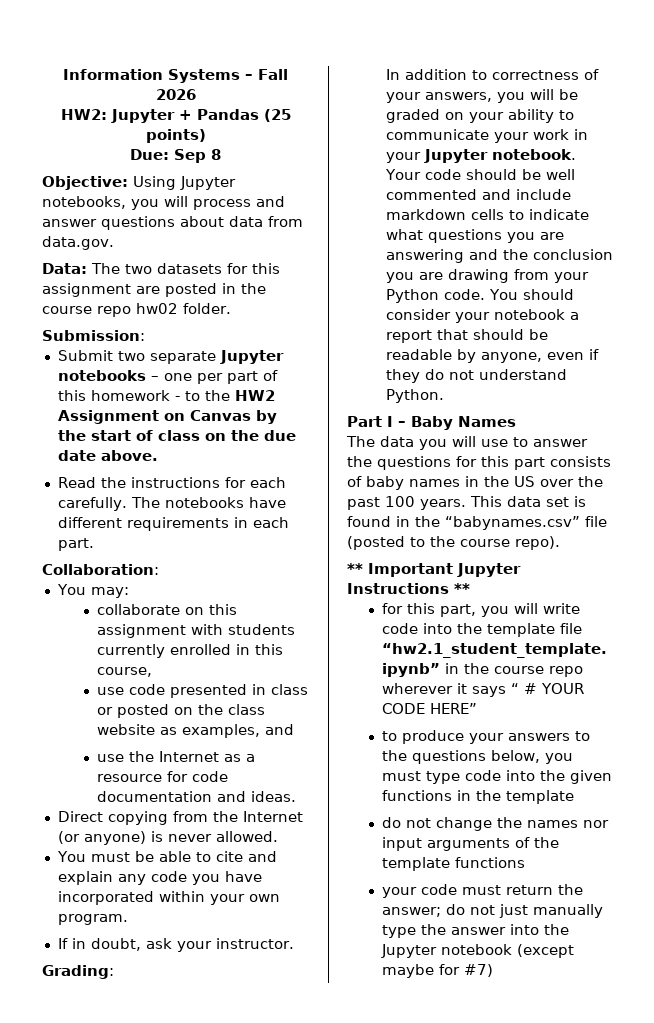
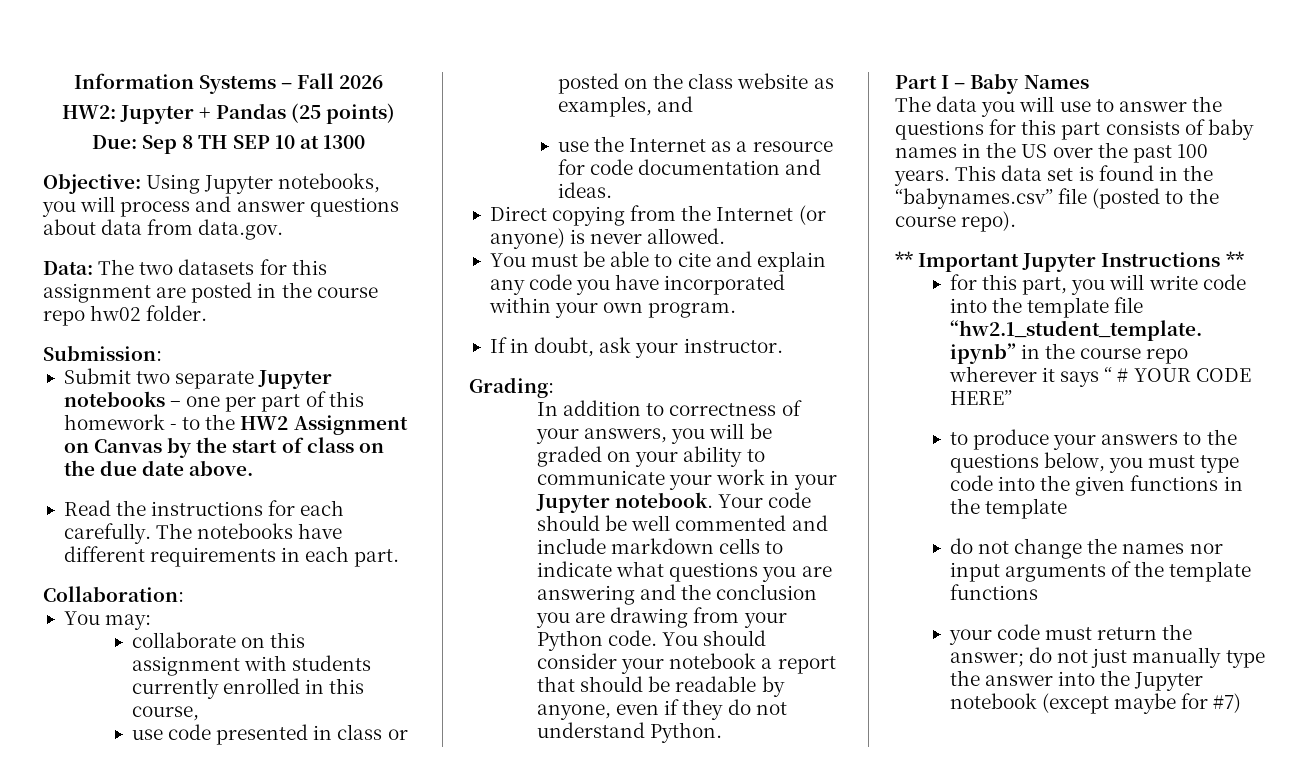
- Due: Sep 8
+ Due: Sep 8 TH SEP 10 at 1300

